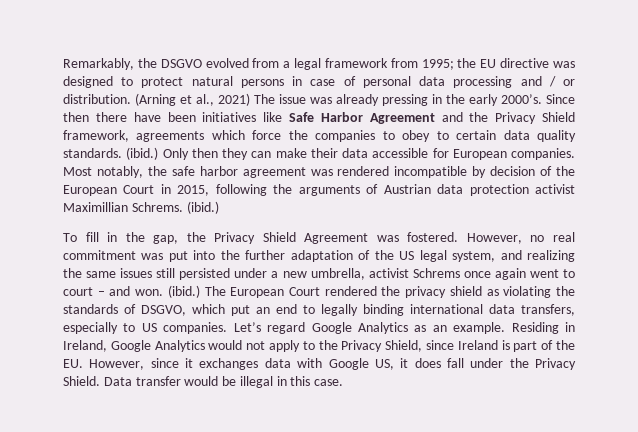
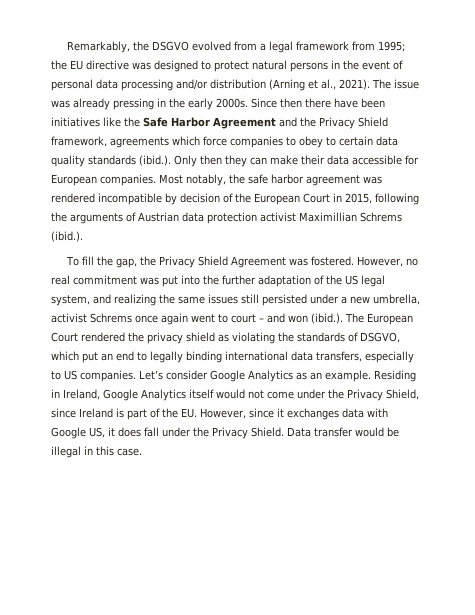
- Remarkably, the DSGVO evolved from a legal framework from 1995; the EU directive was designed to protect natural persons in case of personal data processing and / or distribution. (Arning et al., 2021) The issue was already pressing in the early 2000’s.
+ Remarkably, the DSGVO evolved from a legal framework from 1995; the EU directive was designed to protect natural persons in the event of personal data processing and/or distribution (Arning et al., 2021). The issue was already pressing in the early 2000s.
- Since then there have been initiatives like Safe Harbor Agreement and the Privacy Shield framework, agreements which force the companies to obey to certain data quality standards. (ibid.) Only then they can make their data accessible for European companies.
+ Since then there have been initiatives like the Safe Harbor Agreement and the Privacy Shield framework, agreements which force companies to obey to certain data quality standards (ibid.). Only then they can make their data accessible for European companies.
- Most notably, the safe harbor agreement was rendered incompatible by decision of the European Court in 2015, following the arguments of Austrian data protection activist Maximillian Schrems. (ibid.)
+ Most notably, the safe harbor agreement was rendered incompatible by decision of the European Court in 2015, following the arguments of Austrian data protection activist Maximillian Schrems (ibid.).
- To fill in the gap, the Privacy Shield Agreement was fostered.
+ To fill the gap, the Privacy Shield Agreement was fostered.
- However, no real commitment was put into the further adaptation of the US legal system, and realizing the same issues still persisted under a new umbrella, activist Schrems once again went to court – and won. (ibid.) The European Court rendered the privacy shield as violating the standards of DSGVO, which put an end to legally binding international data transfers, especially to US companies.
+ However, no real commitment was put into the further adaptation of the US legal system, and realizing the same issues still persisted under a new umbrella, activist Schrems once again went to court – and won (ibid.). The European Court rendered the privacy shield as violating the standards of DSGVO, which put an end to legally binding international data transfers, especially to US companies.
- Let’s regard Google Analytics as an example.
+ Let’s consider Google Analytics as an example.
- Residing in Ireland, Google Analytics would not apply to the Privacy Shield, since Ireland is part of the EU. However, since it exchanges data with Google US, it does fall under the Privacy Shield.
+ Residing in Ireland, Google Analytics itself would not come under the Privacy Shield, since Ireland is part of the EU. However, since it exchanges data with Google US, it does fall under the Privacy Shield.

